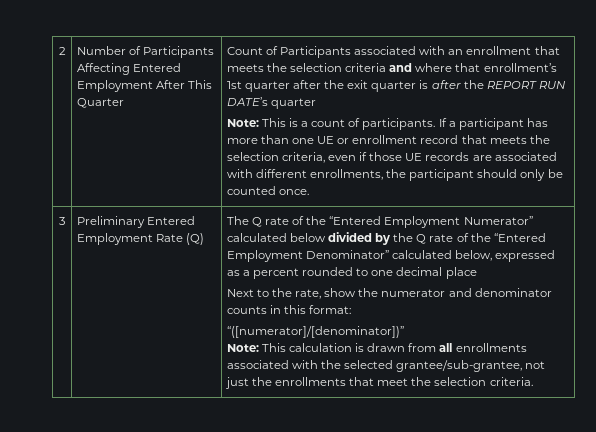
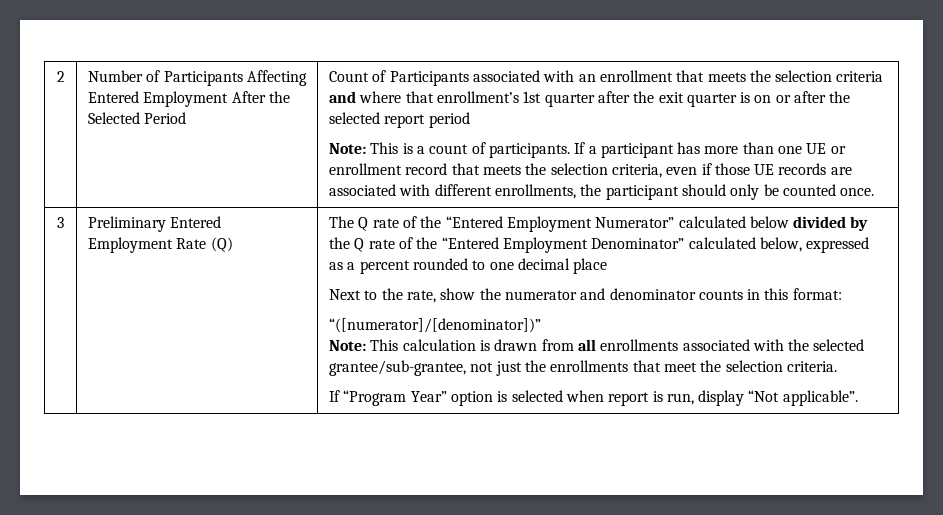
- Number of Participants Affecting Entered Employment After This Quarter
+ Number of Participants Affecting Entered Employment After the Selected Period
- Count of Participants associated with an enrollment that meets the selection criteria and where that enrollment’s 1st quarter after the exit quarter is after the REPORT RUN DATE’s quarter
+ Count of Participants associated with an enrollment that meets the selection criteria and where that enrollment’s 1st quarter after the exit quarter is on or after the selected report period
+ If “Program Year” option is selected when report is run, display “Not applicable”.

